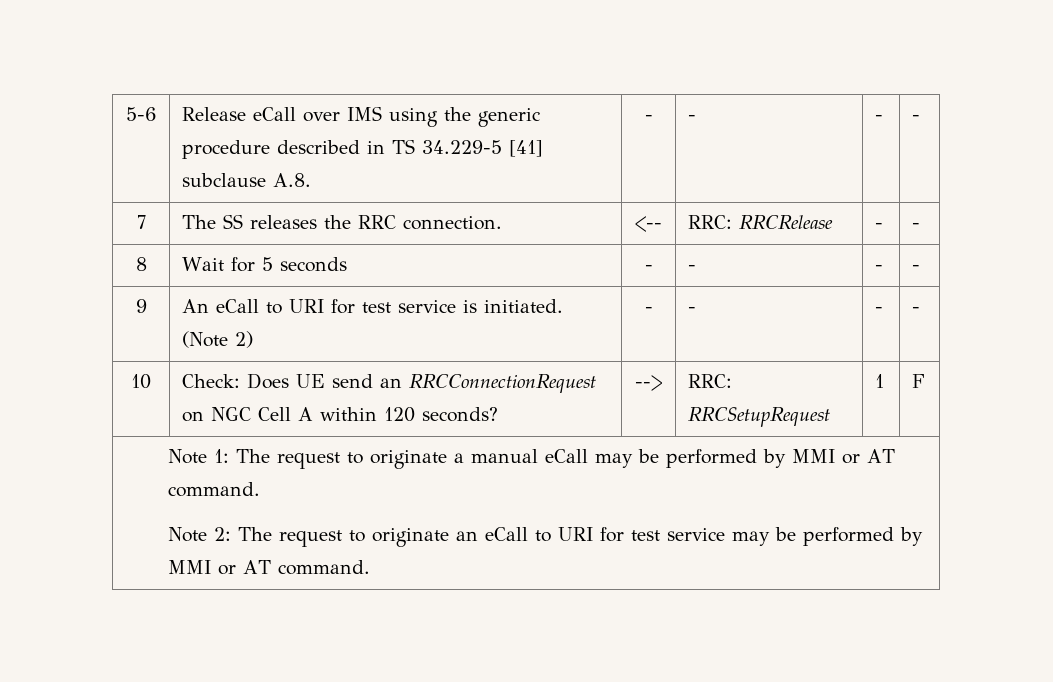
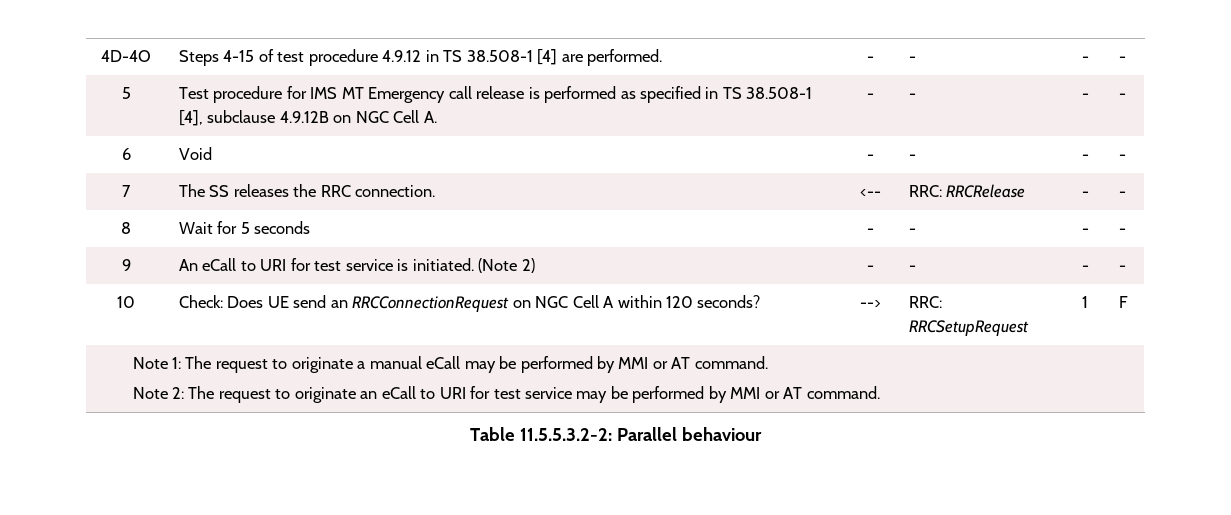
- 5-6 | Release eCall over IMS using the generic procedure described in TS 34.229-5 [41] subclause A.8. | - | - | - | -
+ 4D-4O | Steps 4-15 of test procedure 4.9.12 in TS 38.508-1 [4] are performed. | - | - | - | -
+ 5 | Test procedure for IMS MT Emergency call release is performed as specified in TS 38.508-1 [4], subclause 4.9.12B on NGC Cell A. | - | - | - | -
+ 6 | Void | - | - | - | -
+ Table 11.5.5.3.2-2: Parallel behaviour

